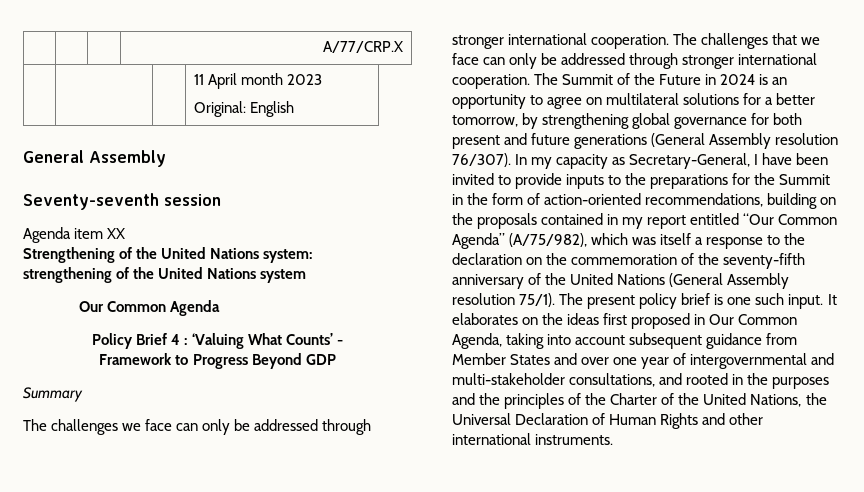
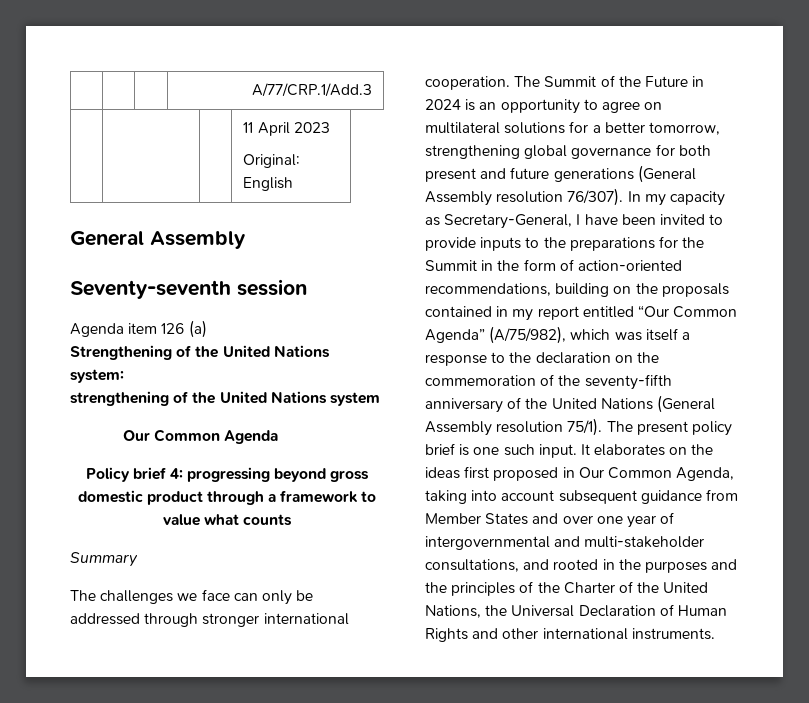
- | | | A/77/CRP.X
+ | | | A/77/CRP.1/Add.3
- | | | 11 April month 2023
+ | | | 11 April 2023
- Agenda item XX
+ Agenda item 126 (a)
- Policy Brief 4 : ‘Valuing What Counts’ -
- Framework to Progress Beyond GDP
+ Policy brief 4: progressing beyond gross domestic product through a framework to value what counts
- The challenges that we face can only be addressed through stronger international cooperation. The Summit of the Future in 2024 is an opportunity to agree on multilateral solutions for a better tomorrow, by strengthening global governance for both present and future generations (General Assembly resolution 76/307).
+ The Summit of the Future in 2024 is an opportunity to agree on multilateral solutions for a better tomorrow, strengthening global governance for both present and future generations (General Assembly resolution 76/307).

